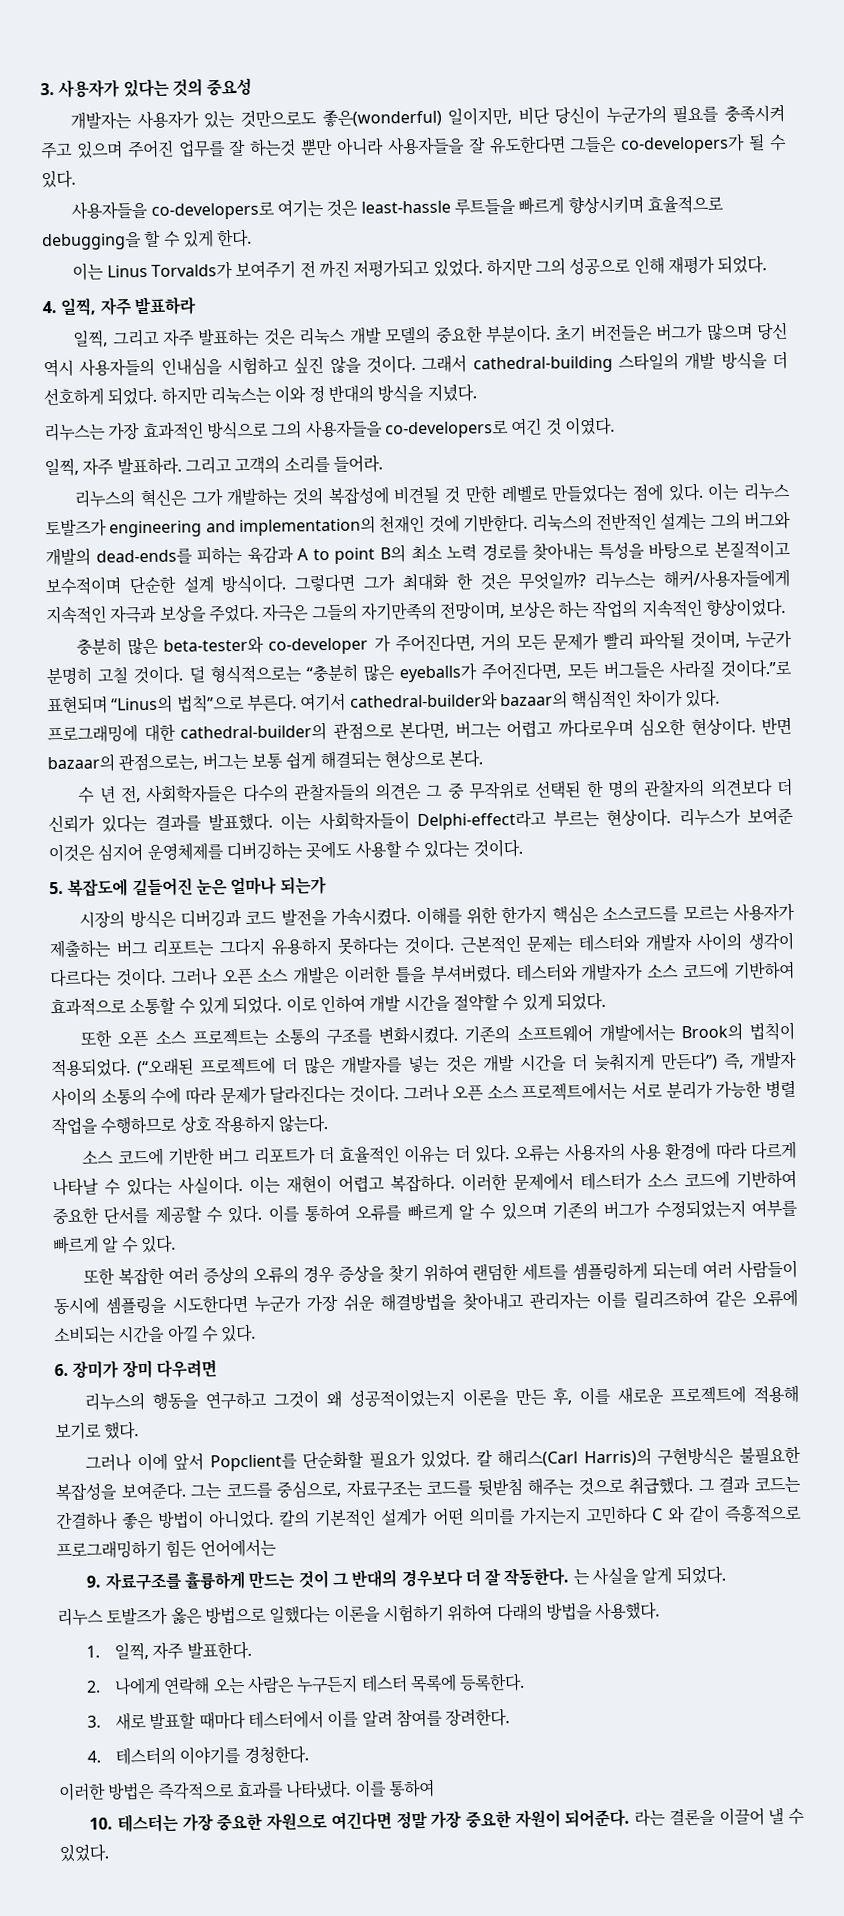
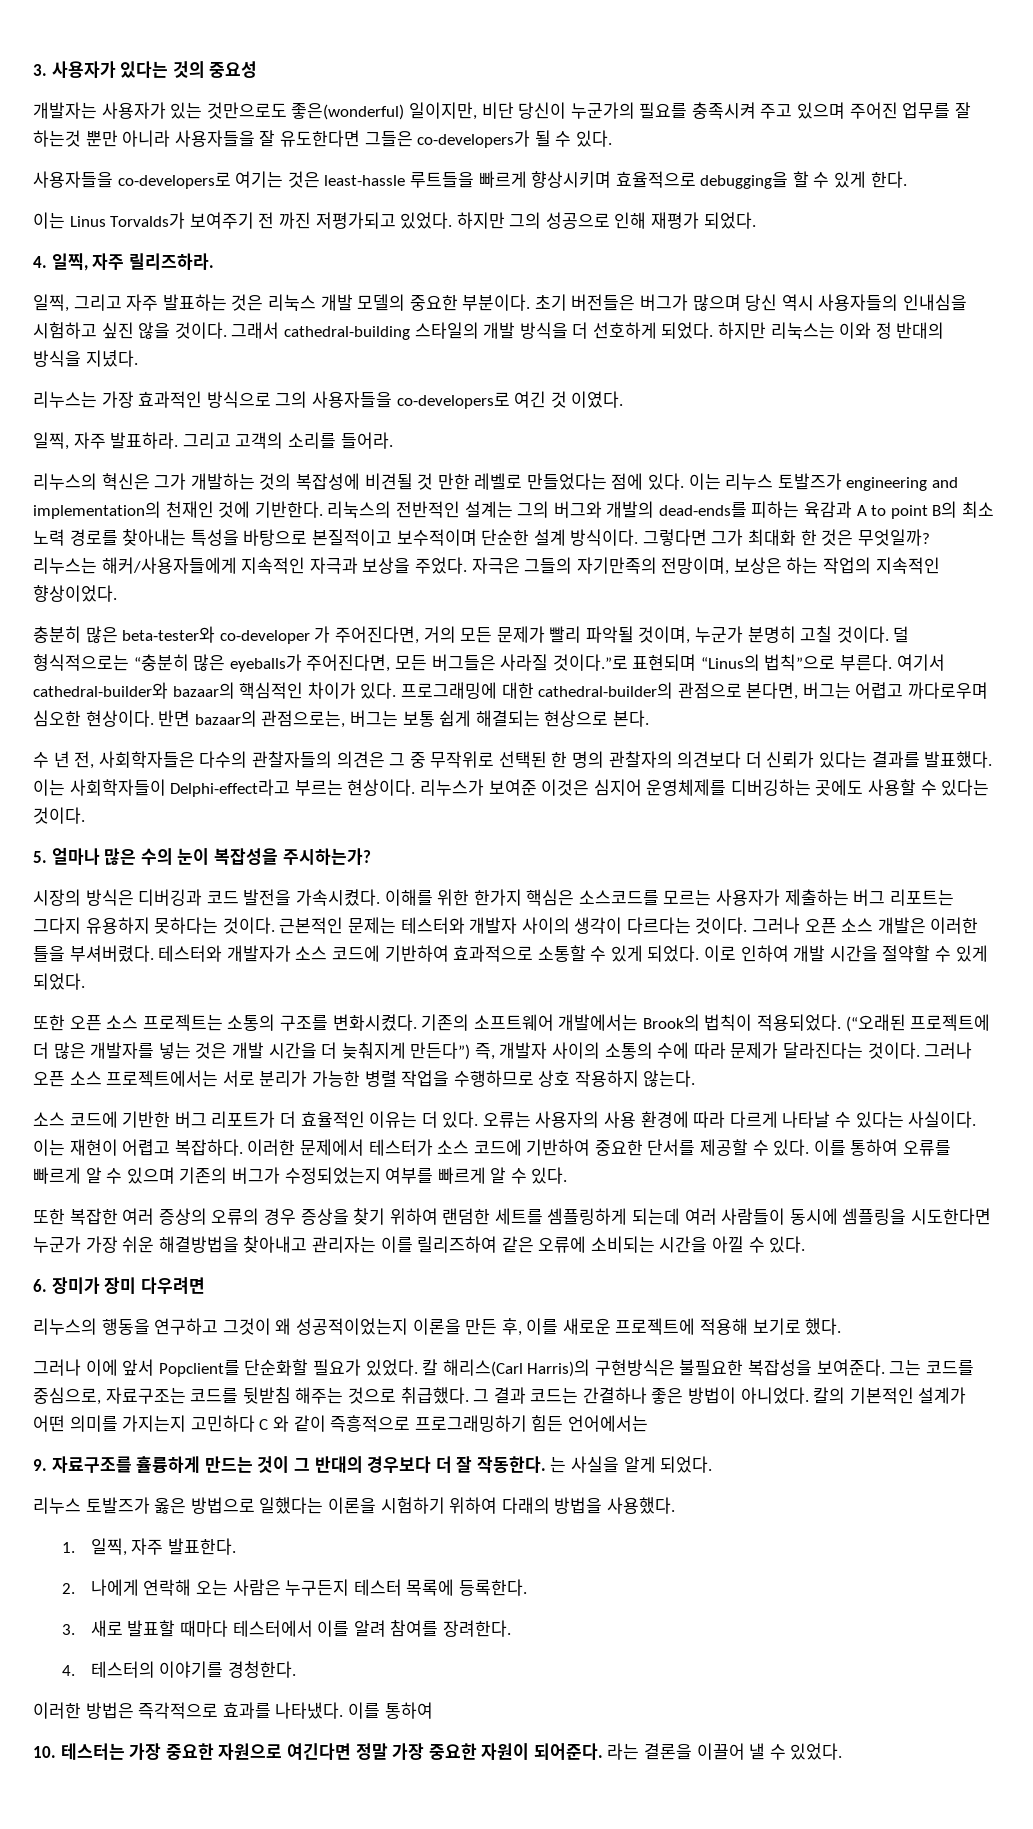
- 4. 일찍, 자주 발표하라
+ 4. 일찍, 자주 릴리즈하라.
- 5. 복잡도에 길들어진 눈은 얼마나 되는가
+ 5. 얼마나 많은 수의 눈이 복잡성을 주시하는가?

